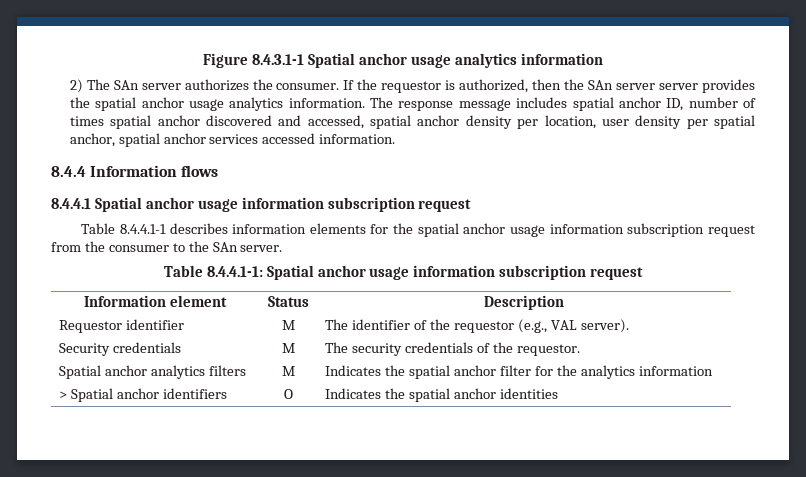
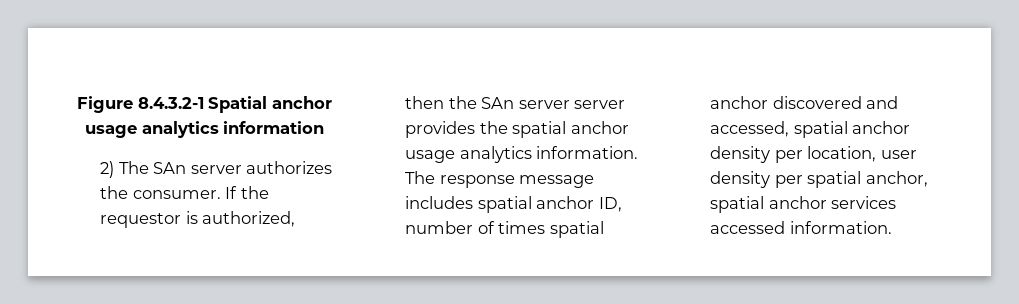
- Figure 8.4.3.1-1 Spatial anchor usage analytics information
+ Figure 8.4.3.2-1 Spatial anchor usage analytics information
- 8.4.4 Information flows
- 8.4.4.1 Spatial anchor usage information subscription request
- Table 8.4.4.1-1 describes information elements for the spatial anchor usage information subscription request from the consumer to the SAn server.
- Table 8.4.4.1-1: Spatial anchor usage information subscription request
- Information element | Status | Description
- Requestor identifier | M | The identifier of the requestor (e.g., VAL server).
- Security credentials | M | The security credentials of the requestor.
- Spatial anchor analytics filters | M | Indicates the spatial anchor filter for the analytics information
- > Spatial anchor identifiers | O | Indicates the spatial anchor identities

